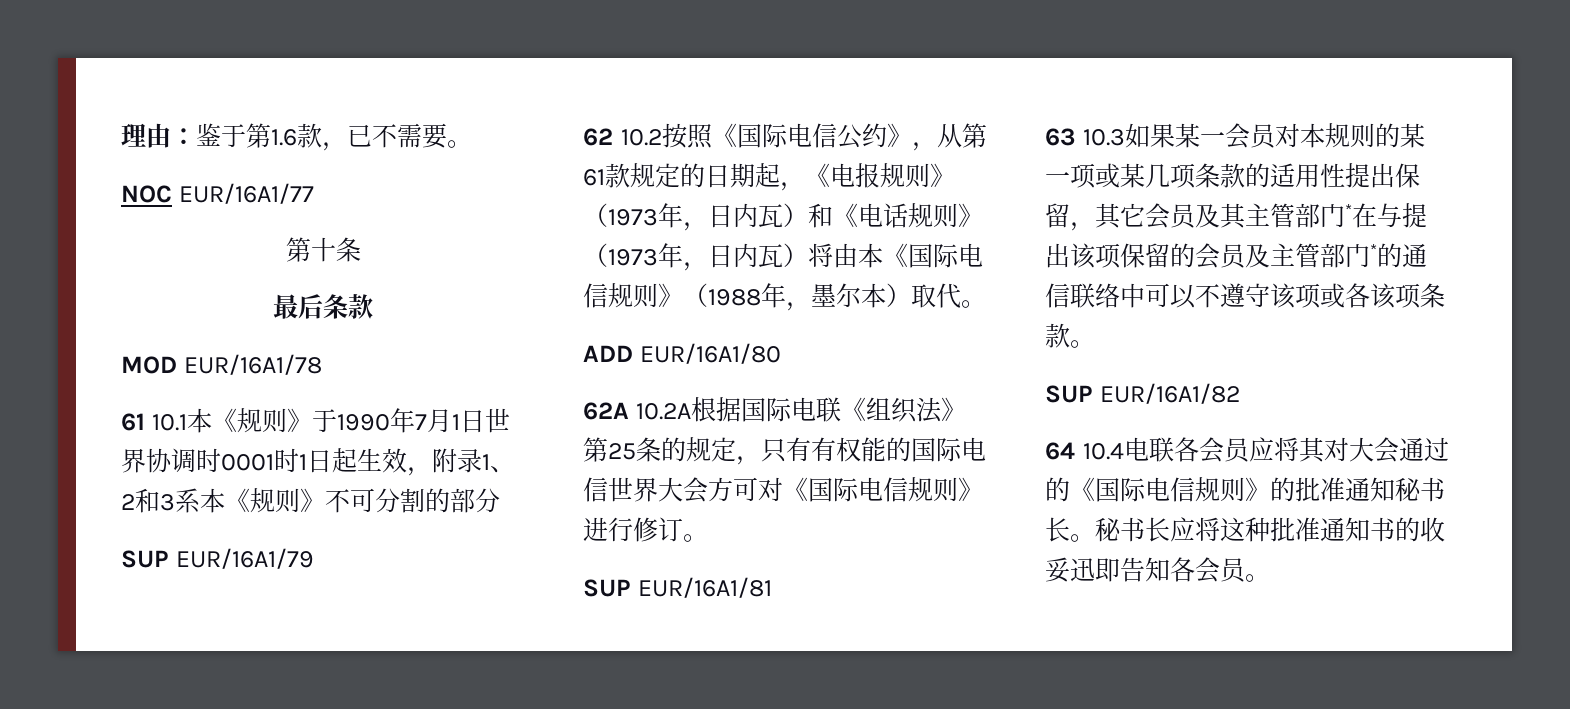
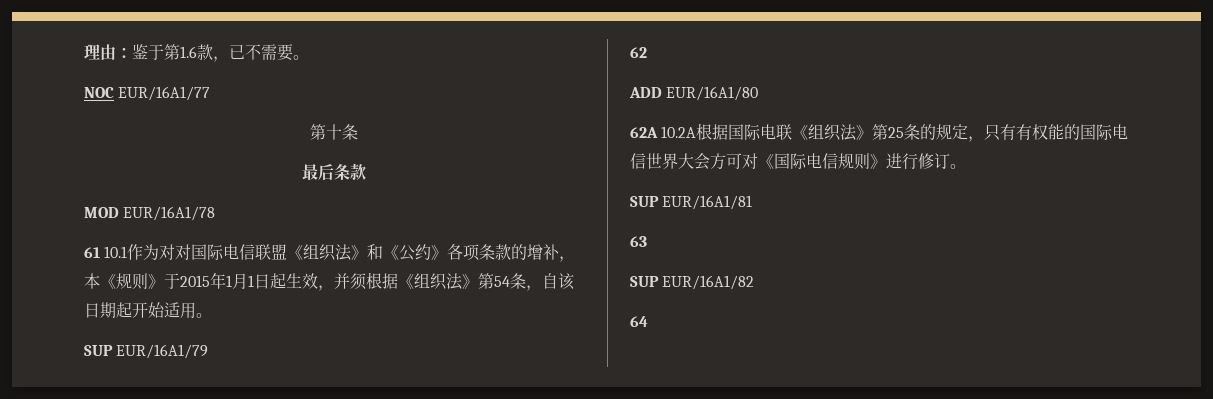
- 61 10.1本《规则》于1990年7月1日世界协调时0001时1日起生效，附录1、2和3系本《规则》不可分割的部分
+ 61 10.1作为对对国际电信联盟《组织法》和《公约》各项条款的增补，本《规则》于2015年1月1日起生效，并须根据《组织法》第54条，自该日期起开始适用。
  SUP EUR/16A1/79
- 62 10.2按照《国际电信公约》，从第61款规定的日期起，《电报规则》（1973年，日内瓦）和《电话规则》（1973年，日内瓦）将由本《国际电信规则》（1988年，墨尔本）取代。
+ 62
- 63 10.3如果某一会员对本规则的某一项或某几项条款的适用性提出保留，其它会员及其主管部门*在与提出该项保留的会员及主管部门*的通信联络中可以不遵守该项或各该项条款。
+ 63
  SUP EUR/16A1/82
- 64 10.4电联各会员应将其对大会通过的《国际电信规则》的批准通知秘书长。秘书长应将这种批准通知书的收妥迅即告知各会员。
+ 64

